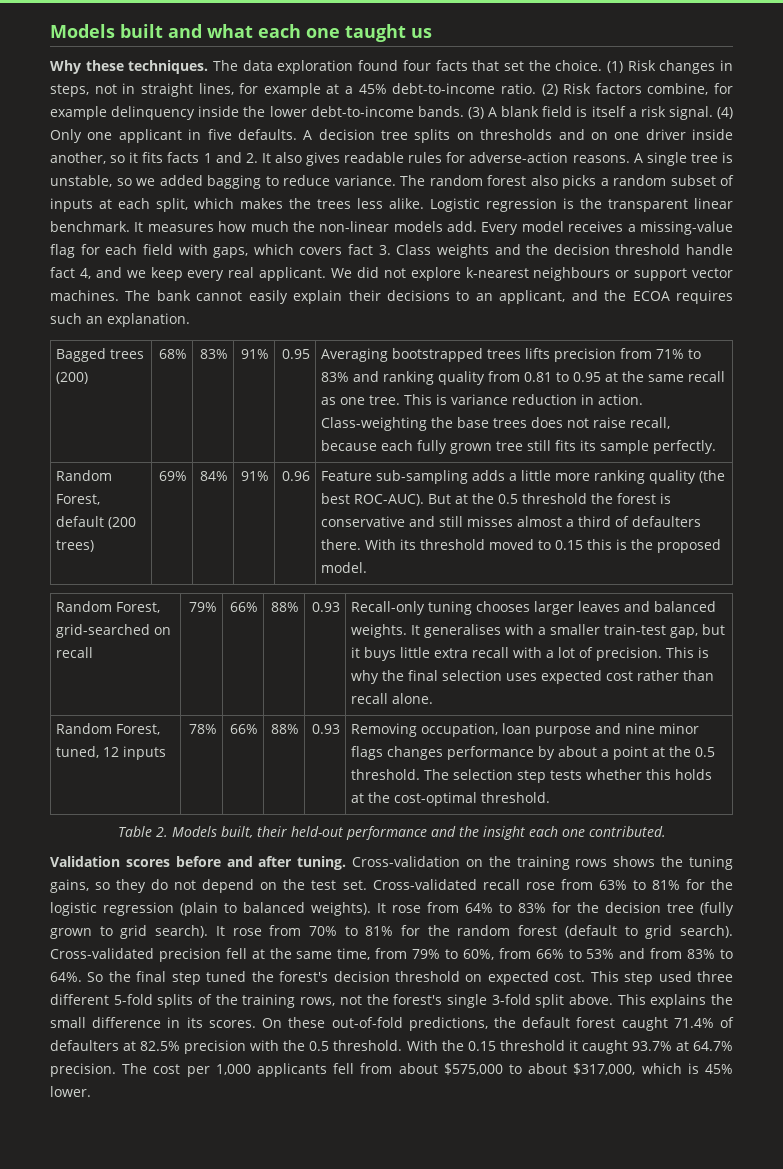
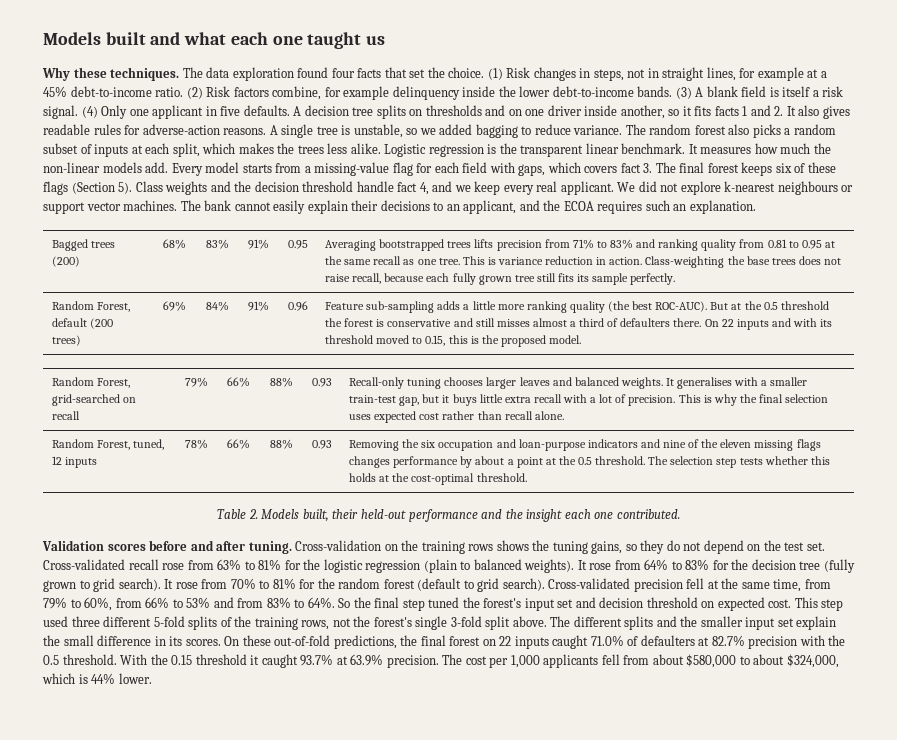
- Every model receives a missing-value flag for each field with gaps, which covers fact 3. Class weights and the decision threshold handle fact 4, and we keep every real applicant.
+ Every model starts from a missing-value flag for each field with gaps, which covers fact 3. The final forest keeps six of these flags (Section 5). Class weights and the decision threshold handle fact 4, and we keep every real applicant.
- With its threshold moved to 0.15 this is the proposed model.
+ On 22 inputs and with its threshold moved to 0.15, this is the proposed model.
- Removing occupation, loan purpose and nine minor flags changes performance by about a point at the 0.5 threshold.
+ Removing the six occupation and loan-purpose indicators and nine of the eleven missing flags changes performance by about a point at the 0.5 threshold.
- So the final step tuned the forest's decision threshold on expected cost.
+ So the final step tuned the forest's input set and decision threshold on expected cost.
- This explains the small difference in its scores.
+ The different splits and the smaller input set explain the small difference in its scores.
- On these out-of-fold predictions, the default forest caught 71.4% of defaulters at 82.5% precision with the 0.5 threshold.
+ On these out-of-fold predictions, the final forest on 22 inputs caught 71.0% of defaulters at 82.7% precision with the 0.5 threshold.
- With the 0.15 threshold it caught 93.7% at 64.7% precision.
+ With the 0.15 threshold it caught 93.7% at 63.9% precision.
- The cost per 1,000 applicants fell from about $575,000 to about $317,000, which is 45% lower.
+ The cost per 1,000 applicants fell from about $580,000 to about $324,000, which is 44% lower.

